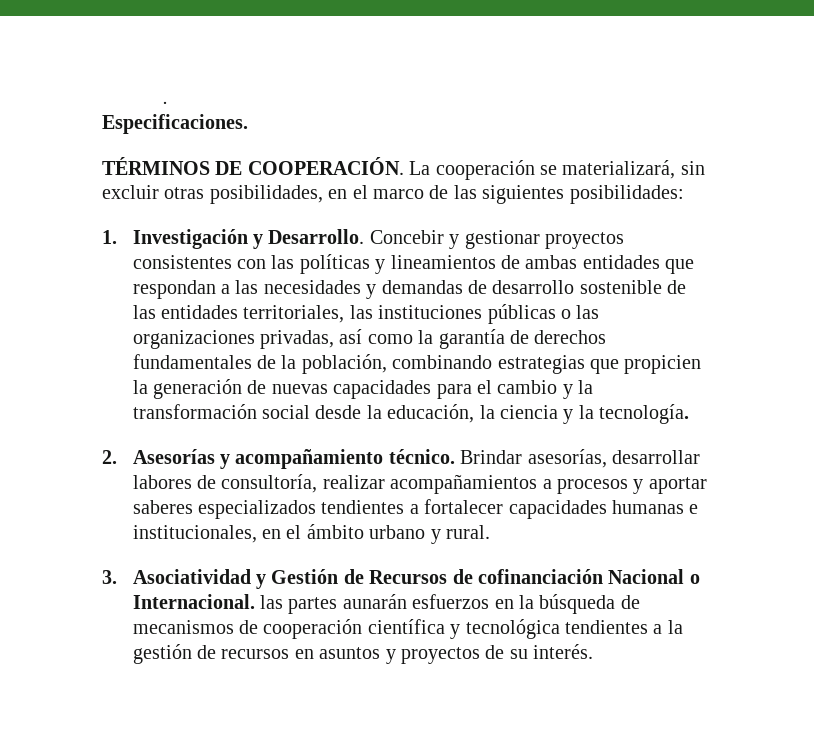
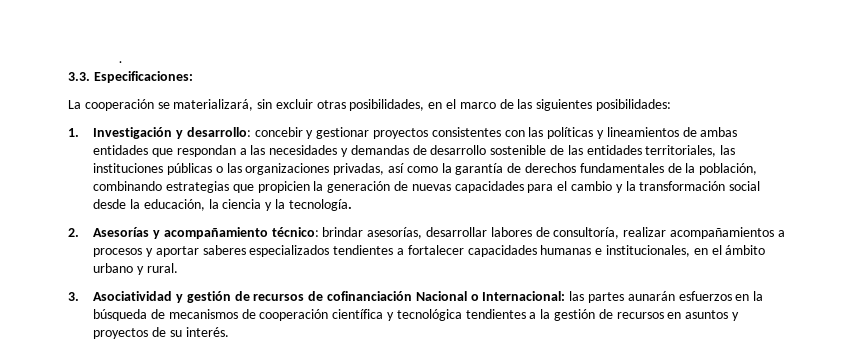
- Especificaciones.
- TÉRMINOS DE COOPERACIÓN. La cooperación se materializará, sin excluir otras posibilidades, en el marco de las siguientes posibilidades:
+ 3.3. Especificaciones:
+ La cooperación se materializará, sin excluir otras posibilidades, en el marco de las siguientes posibilidades:
- 1. Investigación y Desarrollo. Concebir y gestionar proyectos consistentes con las políticas y lineamientos de ambas entidades que respondan a las necesidades y demandas de desarrollo sostenible de las entidades territoriales, las instituciones públicas o las organizaciones privadas, así como la garantía de derechos fundamentales de la población, combinando estrategias que propicien la generación de nuevas capacidades para el cambio y la transformación social desde la educación, la ciencia y la tecnología.
+ 1. Investigación y desarrollo: concebir y gestionar proyectos consistentes con las políticas y lineamientos de ambas entidades que respondan a las necesidades y demandas de desarrollo sostenible de las entidades territoriales, las instituciones públicas o las organizaciones privadas, así como la garantía de derechos fundamentales de la población, combinando estrategias que propicien la generación de nuevas capacidades para el cambio y la transformación social desde la educación, la ciencia y la tecnología.
- 2. Asesorías y acompañamiento técnico. Brindar asesorías, desarrollar labores de consultoría, realizar acompañamientos a procesos y aportar saberes especializados tendientes a fortalecer capacidades humanas e institucionales, en el ámbito urbano y rural.
+ 2. Asesorías y acompañamiento técnico: brindar asesorías, desarrollar labores de consultoría, realizar acompañamientos a procesos y aportar saberes especializados tendientes a fortalecer capacidades humanas e institucionales, en el ámbito urbano y rural.
- 3. Asociatividad y Gestión de Recursos de cofinanciación Nacional o Internacional. las partes aunarán esfuerzos en la búsqueda de mecanismos de cooperación científica y tecnológica tendientes a la gestión de recursos en asuntos y proyectos de su interés.
+ 3. Asociatividad y gestión de recursos de cofinanciación Nacional o Internacional: las partes aunarán esfuerzos en la búsqueda de mecanismos de cooperación científica y tecnológica tendientes a la gestión de recursos en asuntos y proyectos de su interés.

